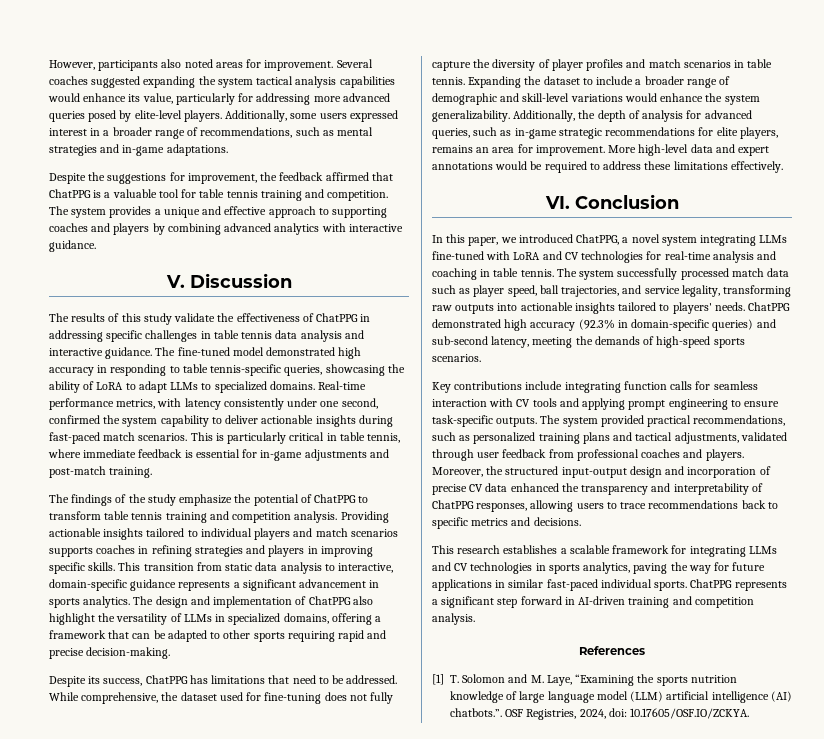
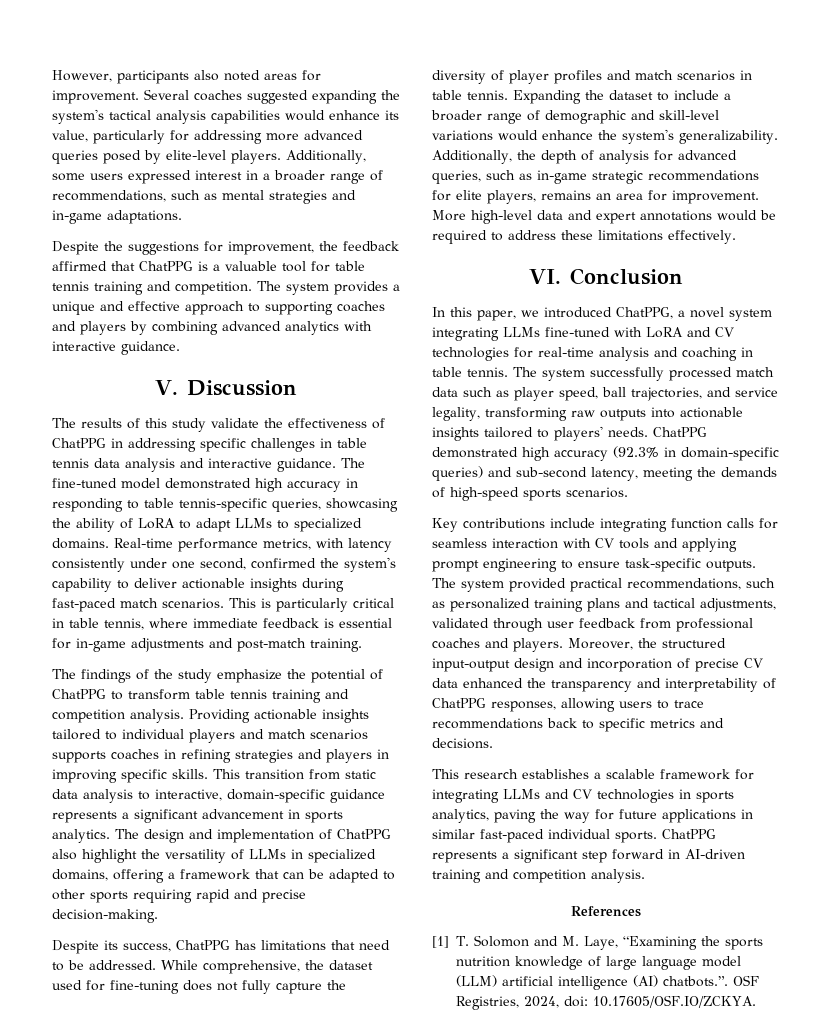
- Several coaches suggested expanding the system tactical analysis capabilities would enhance its value, particularly for addressing more advanced queries posed by elite-level players.
+ Several coaches suggested expanding the system's tactical analysis capabilities would enhance its value, particularly for addressing more advanced queries posed by elite-level players.
- Real-time performance metrics, with latency consistently under one second, confirmed the system capability to deliver actionable insights during fast-paced match scenarios.
+ Real-time performance metrics, with latency consistently under one second, confirmed the system's capability to deliver actionable insights during fast-paced match scenarios.
- Expanding the dataset to include a broader range of demographic and skill-level variations would enhance the system generalizability.
+ Expanding the dataset to include a broader range of demographic and skill-level variations would enhance the system's generalizability.

